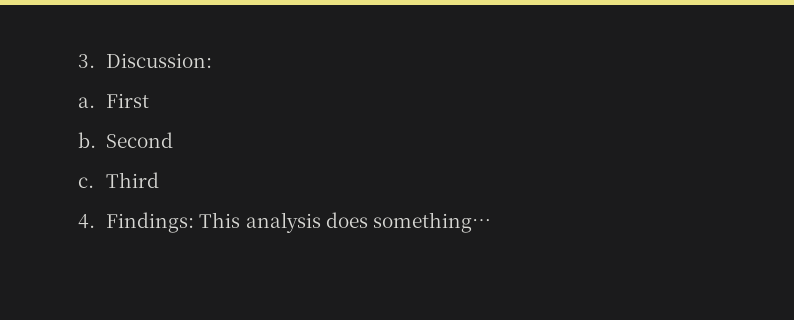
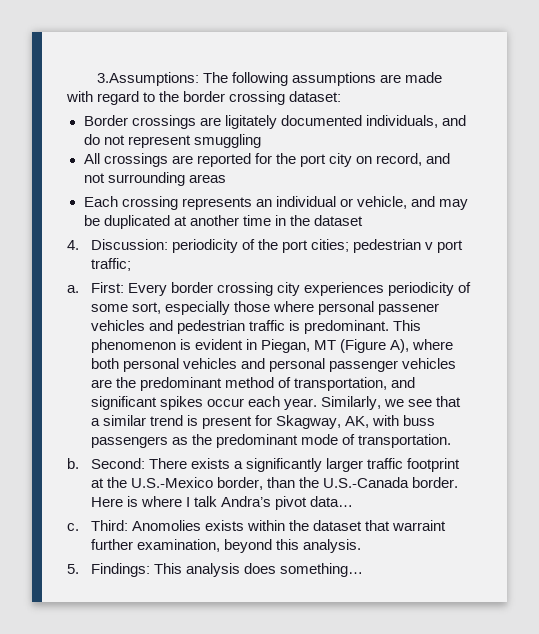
- 3. Discussion:
- a. First
- b. Second
- c. Third
- 4. Findings: This analysis does something…
+ 3.Assumptions: The following assumptions are made with regard to the border crossing dataset:
+ Border crossings are ligitately documented individuals, and do not represent smuggling
+ All crossings are reported for the port city on record, and not surrounding areas
+ Each crossing represents an individual or vehicle, and may be duplicated at another time in the dataset
+ 4. Discussion: periodicity of the port cities; pedestrian v port traffic;
+ a. First: Every border crossing city experiences periodicity of some sort, especially those where personal passener vehicles and pedestrian traffic is predominant. This phenomenon is evident in Piegan, MT (Figure A), where both personal vehicles and personal passenger vehicles are the predominant method of transportation, and significant spikes occur each year. Similarly, we see that a similar trend is present for Skagway, AK, with buss passengers as the predominant mode of transportation.
+ b. Second: There exists a significantly larger traffic footprint at the U.S.-Mexico border, than the U.S.-Canada border. Here is where I talk Andra’s pivot data…
+ c. Third: Anomolies exists within the dataset that warraint further examination, beyond this analysis.
+ 5. Findings: This analysis does something…

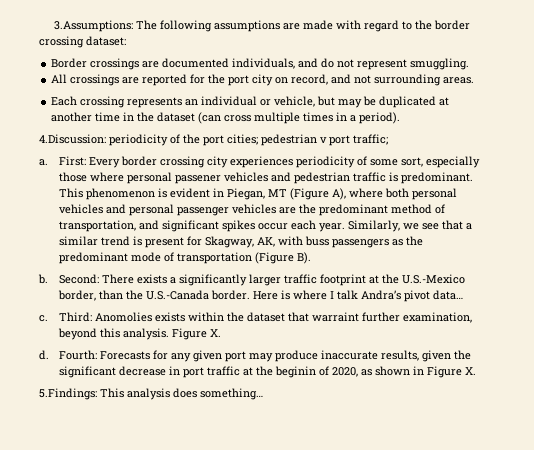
- Border crossings are ligitately documented individuals, and do not represent smuggling
+ Border crossings are documented individuals, and do not represent smuggling.
- All crossings are reported for the port city on record, and not surrounding areas
+ All crossings are reported for the port city on record, and not surrounding areas.
- Each crossing represents an individual or vehicle, and may be duplicated at another time in the dataset
- 4. Discussion: periodicity of the port cities; pedestrian v port traffic;
+ Each crossing represents an individual or vehicle, but may be duplicated at another time in the dataset (can cross multiple times in a period).
+ 4.Discussion: periodicity of the port cities; pedestrian v port traffic;
- Similarly, we see that a similar trend is present for Skagway, AK, with buss passengers as the predominant mode of transportation.
+ Similarly, we see that a similar trend is present for Skagway, AK, with buss passengers as the predominant mode of transportation (Figure B).
- Third: Anomolies exists within the dataset that warraint further examination, beyond this analysis.
- 5. Findings: This analysis does something…
+ Third: Anomolies exists within the dataset that warraint further examination, beyond this analysis. Figure X.
+ d. Fourth: Forecasts for any given port may produce inaccurate results, given the significant decrease in port traffic at the beginin of 2020, as shown in Figure X.
+ 5.Findings: This analysis does something…

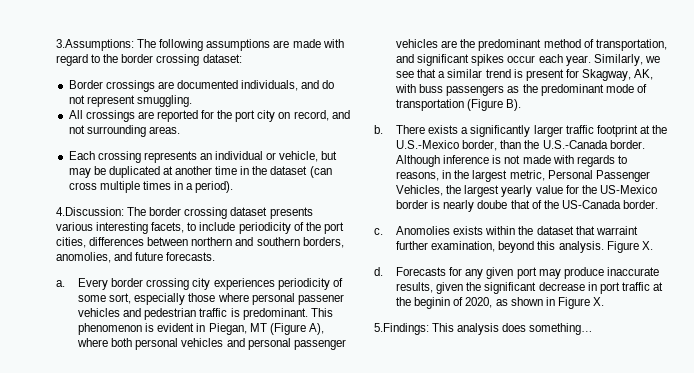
- 4.Discussion: periodicity of the port cities; pedestrian v port traffic;
+ 4.Discussion: The border crossing dataset presents various interesting facets, to include periodicity of the port cities, differences between northern and southern borders, anomolies, and future forecasts.
- First: Every border crossing city experiences periodicity of some sort, especially those where personal passener vehicles and pedestrian traffic is predominant.
+ Every border crossing city experiences periodicity of some sort, especially those where personal passener vehicles and pedestrian traffic is predominant.
- Second: There exists a significantly larger traffic footprint at the U.S.-Mexico border, than the U.S.-Canada border.
+ There exists a significantly larger traffic footprint at the U.S.-Mexico border, than the U.S.-Canada border.
- Here is where I talk Andra’s pivot data…
+ Although inference is not made with regards to reasons, in the largest metric, Personal Passenger Vehicles, the largest yearly value for the US-Mexico border is nearly doube that of the US-Canada border.
- Third: Anomolies exists within the dataset that warraint further examination, beyond this analysis.
+ Anomolies exists within the dataset that warraint further examination, beyond this analysis.
- Fourth: Forecasts for any given port may produce inaccurate results, given the significant decrease in port traffic at the beginin of 2020, as shown in Figure X.
+ Forecasts for any given port may produce inaccurate results, given the significant decrease in port traffic at the beginin of 2020, as shown in Figure X.

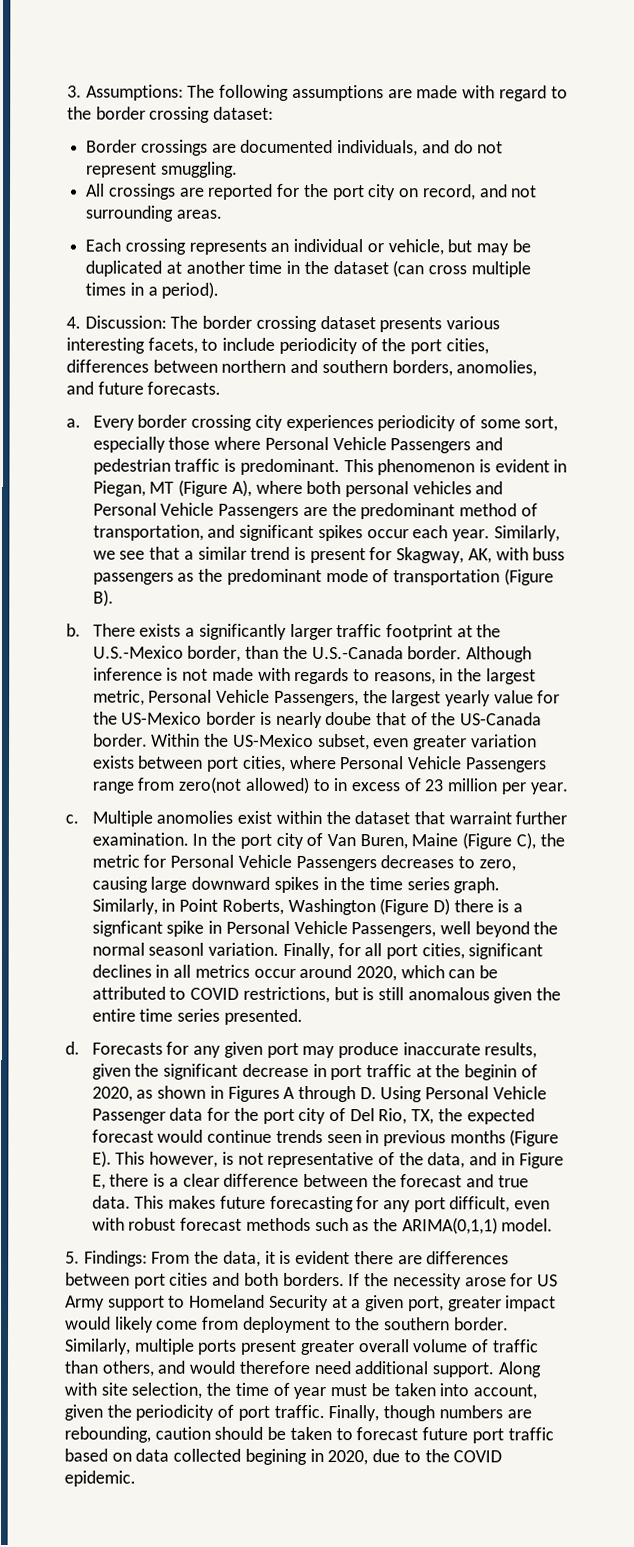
- 3.Assumptions: The following assumptions are made with regard to the border crossing dataset:
+ 3. Assumptions: The following assumptions are made with regard to the border crossing dataset:
- 4.Discussion: The border crossing dataset presents various interesting facets, to include periodicity of the port cities, differences between northern and southern borders, anomolies, and future forecasts.
+ 4. Discussion: The border crossing dataset presents various interesting facets, to include periodicity of the port cities, differences between northern and southern borders, anomolies, and future forecasts.
- Every border crossing city experiences periodicity of some sort, especially those where personal passener vehicles and pedestrian traffic is predominant.
+ Every border crossing city experiences periodicity of some sort, especially those where Personal Vehicle Passengers and pedestrian traffic is predominant.
- This phenomenon is evident in Piegan, MT (Figure A), where both personal vehicles and personal passenger vehicles are the predominant method of transportation, and significant spikes occur each year.
+ This phenomenon is evident in Piegan, MT (Figure A), where both personal vehicles and Personal Vehicle Passengers are the predominant method of transportation, and significant spikes occur each year.
- Although inference is not made with regards to reasons, in the largest metric, Personal Passenger Vehicles, the largest yearly value for the US-Mexico border is nearly doube that of the US-Canada border.
- c. Anomolies exists within the dataset that warraint further examination, beyond this analysis. Figure X.
+ Although inference is not made with regards to reasons, in the largest metric, Personal Vehicle Passengers, the largest yearly value for the US-Mexico border is nearly doube that of the US-Canada border. Within the US-Mexico subset, even greater variation exists between port cities, where Personal Vehicle Passengers range from zero(not allowed) to in excess of 23 million per year.
+ c. Multiple anomolies exist within the dataset that warraint further examination. In the port city of Van Buren, Maine (Figure C), the metric for Personal Vehicle Passengers decreases to zero, causing large downward spikes in the time series graph. Similarly, in Point Roberts, Washington (Figure D) there is a signficant spike in Personal Vehicle Passengers, well beyond the normal seasonl variation. Finally, for all port cities, significant declines in all metrics occur around 2020, which can be attributed to COVID restrictions, but is still anomalous given the entire time series presented.
- Forecasts for any given port may produce inaccurate results, given the significant decrease in port traffic at the beginin of 2020, as shown in Figure X.
- 5.Findings: This analysis does something…
+ Forecasts for any given port may produce inaccurate results, given the significant decrease in port traffic at the beginin of 2020, as shown in Figures A through D. Using Personal Vehicle Passenger data for the port city of Del Rio, TX, the expected forecast would continue trends seen in previous months (Figure E). This however, is not representative of the data, and in Figure E, there is a clear difference between the forecast and true data. This makes future forecasting for any port difficult, even with robust forecast methods such as the ARIMA(0,1,1) model.
+ 5. Findings: From the data, it is evident there are differences between port cities and both borders. If the necessity arose for US Army support to Homeland Security at a given port, greater impact would likely come from deployment to the southern border. Similarly, multiple ports present greater overall volume of traffic than others, and would therefore need additional support. Along with site selection, the time of year must be taken into account, given the periodicity of port traffic. Finally, though numbers are rebounding, caution should be taken to forecast future port traffic based on data collected begining in 2020, due to the COVID epidemic.

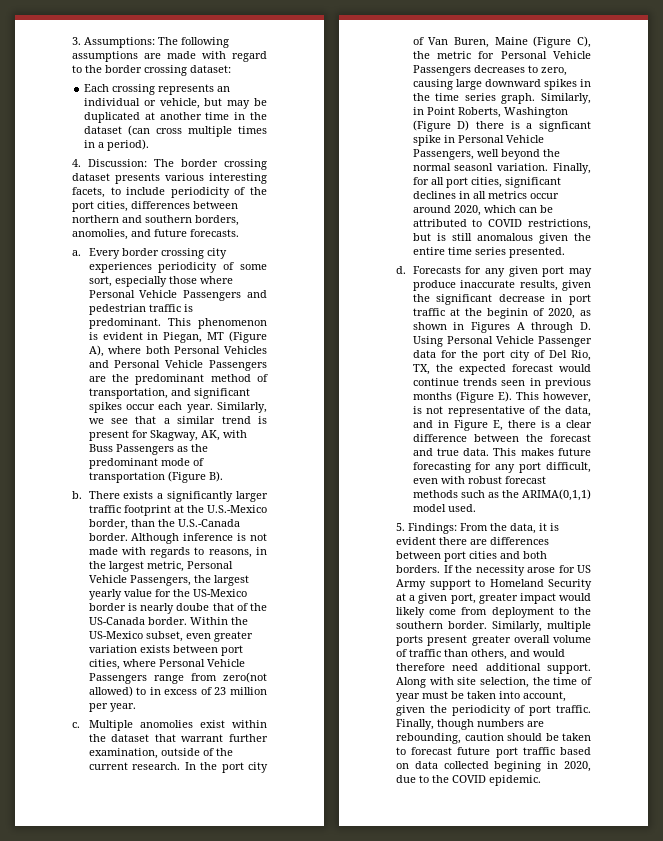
- Border crossings are documented individuals, and do not represent smuggling.
- All crossings are reported for the port city on record, and not surrounding areas.
- This phenomenon is evident in Piegan, MT (Figure A), where both personal vehicles and Personal Vehicle Passengers are the predominant method of transportation, and significant spikes occur each year.
+ This phenomenon is evident in Piegan, MT (Figure A), where both Personal Vehicles and Personal Vehicle Passengers are the predominant method of transportation, and significant spikes occur each year.
- Similarly, we see that a similar trend is present for Skagway, AK, with buss passengers as the predominant mode of transportation (Figure B).
+ Similarly, we see that a similar trend is present for Skagway, AK, with Buss Passengers as the predominant mode of transportation (Figure B).
- Multiple anomolies exist within the dataset that warraint further examination.
+ Multiple anomolies exist within the dataset that warrant further examination, outside of the current research.
- This makes future forecasting for any port difficult, even with robust forecast methods such as the ARIMA(0,1,1) model.
+ This makes future forecasting for any port difficult, even with robust forecast methods such as the ARIMA(0,1,1) model used.

